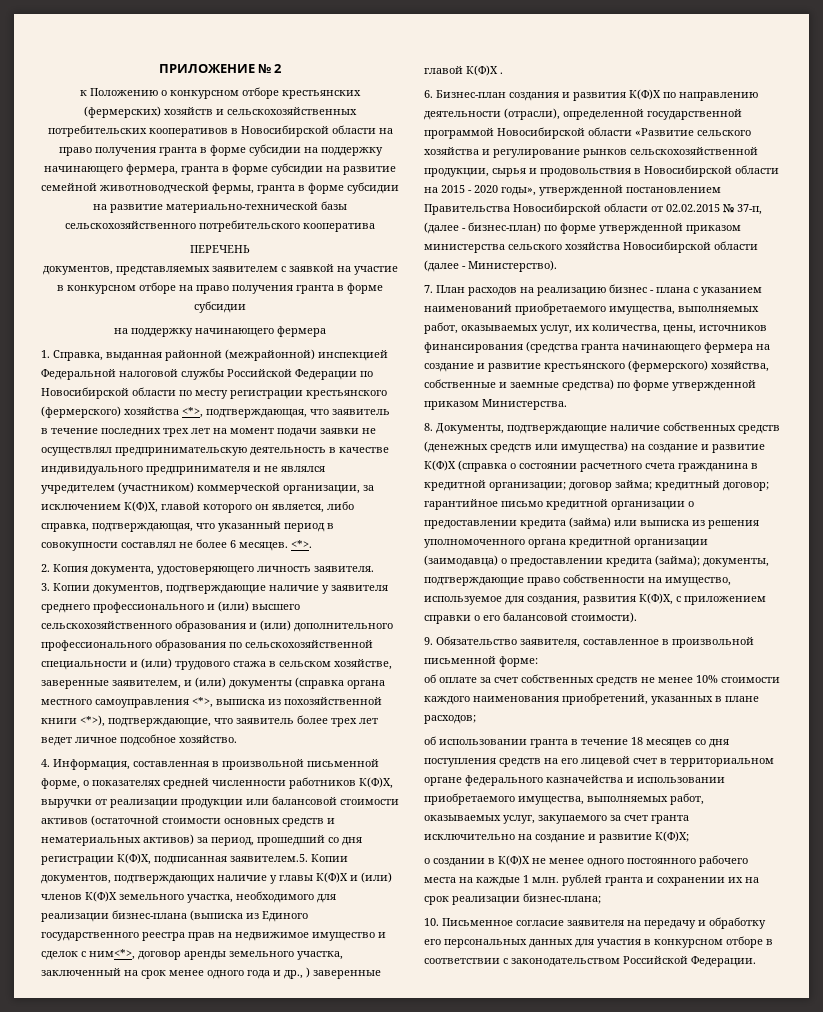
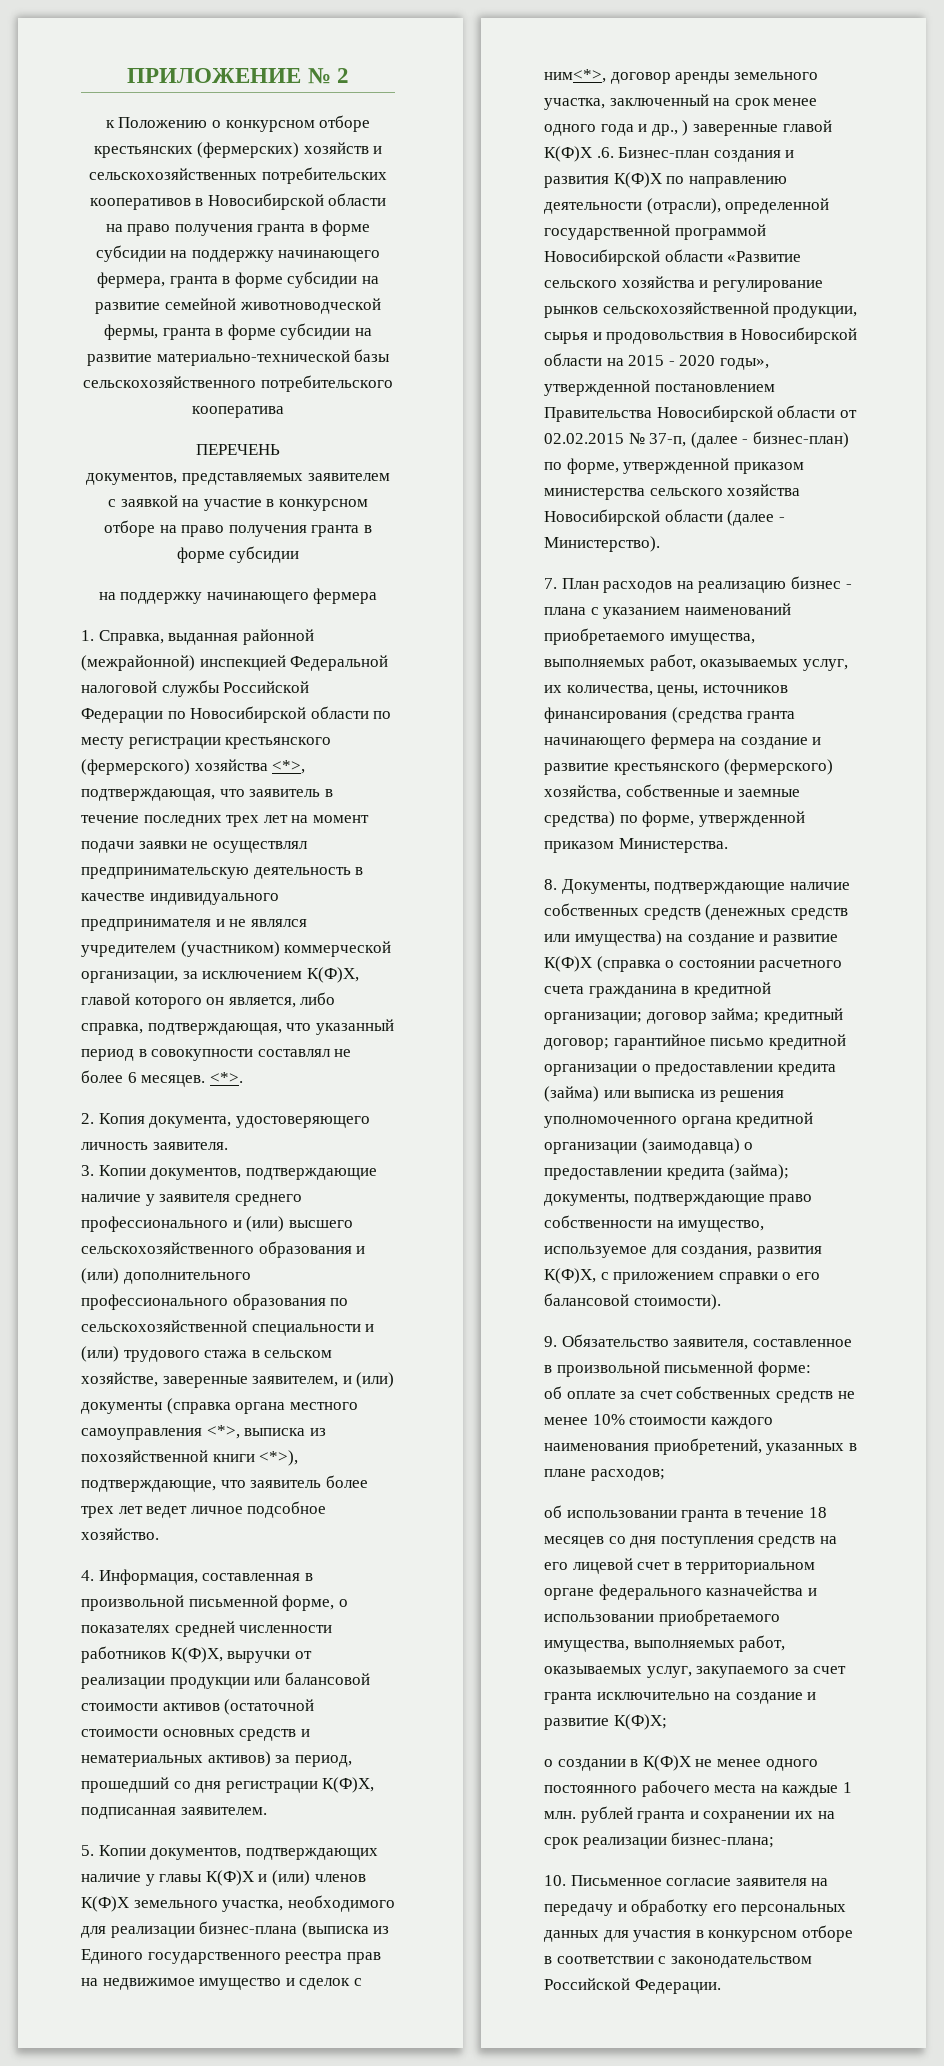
- 4. Информация, составленная в произвольной письменной форме, о показателях средней численности работников К(Ф)Х, выручки от реализации продукции или балансовой стоимости активов (остаточной стоимости основных средств и нематериальных активов) за период, прошедший со дня регистрации К(Ф)Х, подписанная заявителем.5. Копии документов, подтверждающих наличие у главы К(Ф)Х и (или) членов К(Ф)Х земельного участка, необходимого для реализации бизнес-плана (выписка из Единого государственного реестра прав на недвижимое имущество и сделок с ним<*>, договор аренды земельного участка, заключенный на срок менее одного года и др., ) заверенные главой К(Ф)Х .
- 6. Бизнес-план создания и развития К(Ф)Х по направлению деятельности (отрасли), определенной государственной программой Новосибирской области «Развитие сельского хозяйства и регулирование рынков сельскохозяйственной продукции, сырья и продовольствия в Новосибирской области на 2015 - 2020 годы», утвержденной постановлением Правительства Новосибирской области от 02.02.2015 № 37-п, (далее - бизнес-план) по форме утвержденной приказом министерства сельского хозяйства Новосибирской области (далее - Министерство).
+ 4. Информация, составленная в произвольной письменной форме, о показателях средней численности работников К(Ф)Х, выручки от реализации продукции или балансовой стоимости активов (остаточной стоимости основных средств и нематериальных активов) за период, прошедший со дня регистрации К(Ф)Х, подписанная заявителем.
+ 5. Копии документов, подтверждающих наличие у главы К(Ф)Х и (или) членов К(Ф)Х земельного участка, необходимого для реализации бизнес-плана (выписка из Единого государственного реестра прав на недвижимое имущество и сделок с ним<*>, договор аренды земельного участка, заключенный на срок менее одного года и др., ) заверенные главой К(Ф)Х .6. Бизнес-план создания и развития К(Ф)Х по направлению деятельности (отрасли), определенной государственной программой Новосибирской области «Развитие сельского хозяйства и регулирование рынков сельскохозяйственной продукции, сырья и продовольствия в Новосибирской области на 2015 - 2020 годы», утвержденной постановлением Правительства Новосибирской области от 02.02.2015 № 37-п, (далее - бизнес-план) по форме, утвержденной приказом министерства сельского хозяйства Новосибирской области (далее - Министерство).
- 7. План расходов на реализацию бизнес - плана с указанием наименований приобретаемого имущества, выполняемых работ, оказываемых услуг, их количества, цены, источников финансирования (средства гранта начинающего фермера на создание и развитие крестьянского (фермерского) хозяйства, собственные и заемные средства) по форме утвержденной приказом Министерства.
+ 7. План расходов на реализацию бизнес - плана с указанием наименований приобретаемого имущества, выполняемых работ, оказываемых услуг, их количества, цены, источников финансирования (средства гранта начинающего фермера на создание и развитие крестьянского (фермерского) хозяйства, собственные и заемные средства) по форме, утвержденной приказом Министерства.

